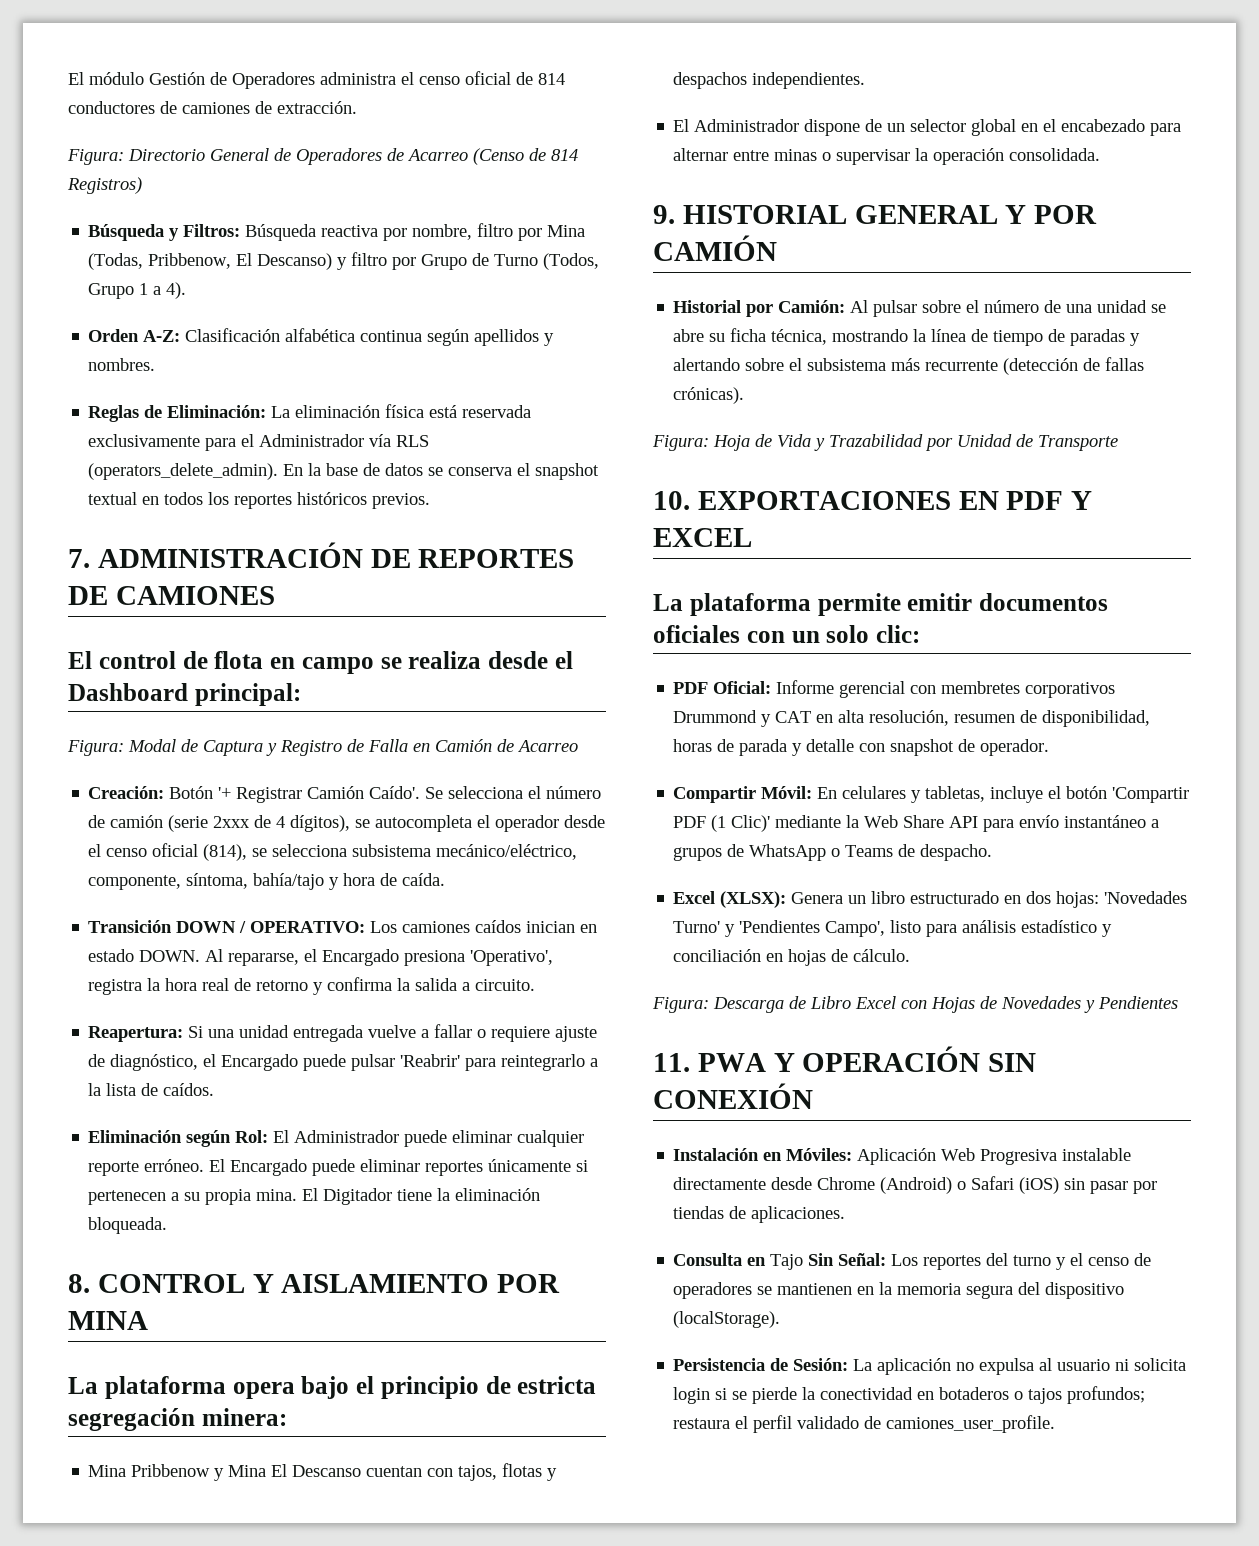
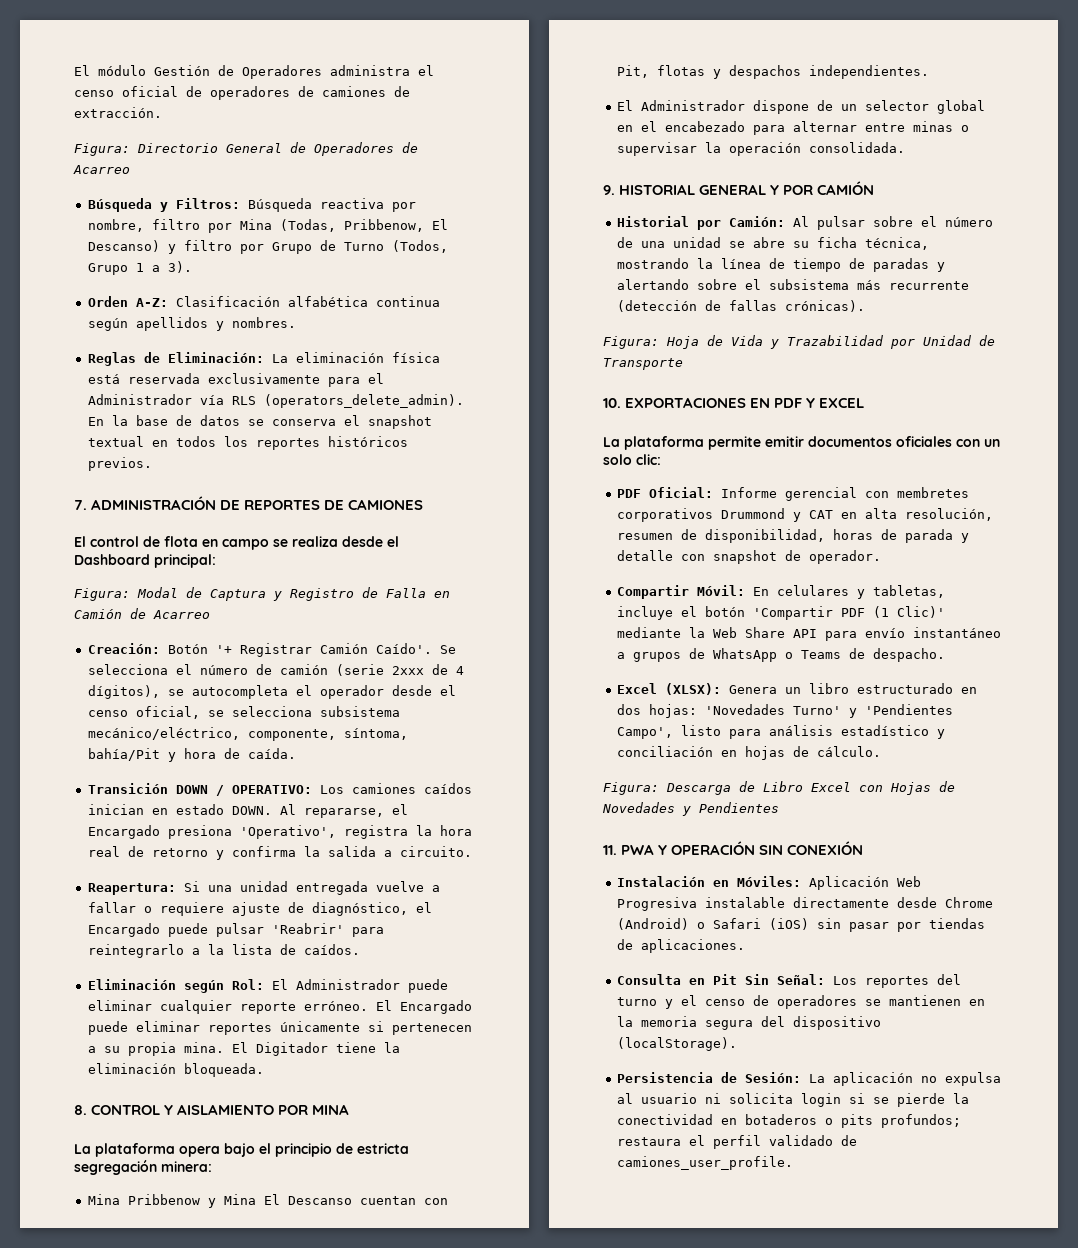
- El módulo Gestión de Operadores administra el censo oficial de 814 conductores de camiones de extracción.
+ El módulo Gestión de Operadores administra el censo oficial de operadores de camiones de extracción.
- Figura: Directorio General de Operadores de Acarreo (Censo de 814 Registros)
+ Figura: Directorio General de Operadores de Acarreo
- Búsqueda y Filtros: Búsqueda reactiva por nombre, filtro por Mina (Todas, Pribbenow, El Descanso) y filtro por Grupo de Turno (Todos, Grupo 1 a 4).
+ Búsqueda y Filtros: Búsqueda reactiva por nombre, filtro por Mina (Todas, Pribbenow, El Descanso) y filtro por Grupo de Turno (Todos, Grupo 1 a 3).
- Se selecciona el número de camión (serie 2xxx de 4 dígitos), se autocompleta el operador desde el censo oficial (814), se selecciona subsistema mecánico/eléctrico, componente, síntoma, bahía/tajo y hora de caída.
+ Se selecciona el número de camión (serie 2xxx de 4 dígitos), se autocompleta el operador desde el censo oficial, se selecciona subsistema mecánico/eléctrico, componente, síntoma, bahía/Pit y hora de caída.
- Mina Pribbenow y Mina El Descanso cuentan con tajos, flotas y despachos independientes.
+ Mina Pribbenow y Mina El Descanso cuentan con Pit, flotas y despachos independientes.
- Consulta en Tajo Sin Señal: Los reportes del turno y el censo de operadores se mantienen en la memoria segura del dispositivo (localStorage).
+ Consulta en Pit Sin Señal: Los reportes del turno y el censo de operadores se mantienen en la memoria segura del dispositivo (localStorage).
- Persistencia de Sesión: La aplicación no expulsa al usuario ni solicita login si se pierde la conectividad en botaderos o tajos profundos; restaura el perfil validado de camiones_user_profile.
+ Persistencia de Sesión: La aplicación no expulsa al usuario ni solicita login si se pierde la conectividad en botaderos o pits profundos; restaura el perfil validado de camiones_user_profile.

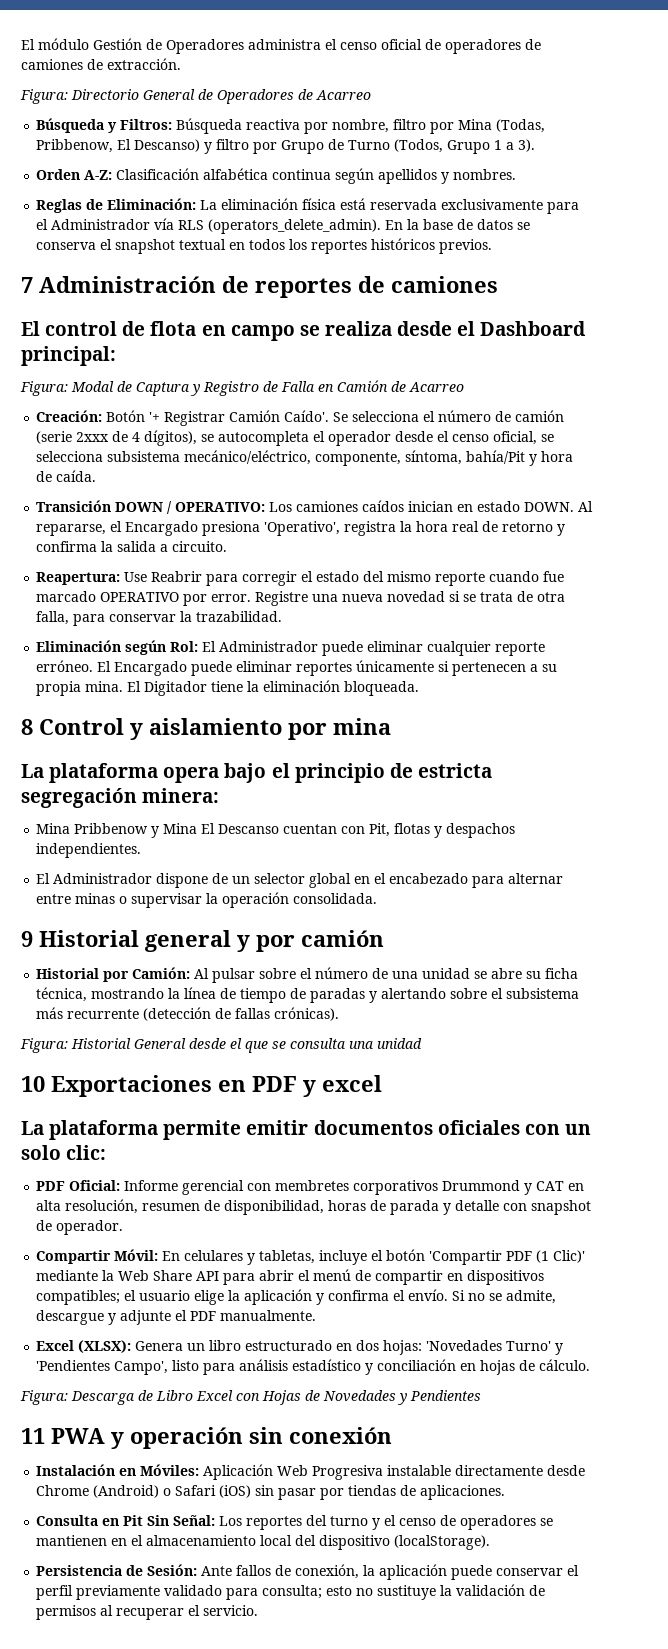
- 7. ADMINISTRACIÓN DE REPORTES DE CAMIONES
+ 7 Administración de reportes de camiones
- Reapertura: Si una unidad entregada vuelve a fallar o requiere ajuste de diagnóstico, el Encargado puede pulsar 'Reabrir' para reintegrarlo a la lista de caídos.
+ Reapertura: Use Reabrir para corregir el estado del mismo reporte cuando fue marcado OPERATIVO por error. Registre una nueva novedad si se trata de otra falla, para conservar la trazabilidad.
- 8. CONTROL Y AISLAMIENTO POR MINA
+ 8 Control y aislamiento por mina
- 9. HISTORIAL GENERAL Y POR CAMIÓN
+ 9 Historial general y por camión
- Figura: Hoja de Vida y Trazabilidad por Unidad de Transporte
- 10. EXPORTACIONES EN PDF Y EXCEL
+ Figura: Historial General desde el que se consulta una unidad
+ 10 Exportaciones en PDF y excel
- Compartir Móvil: En celulares y tabletas, incluye el botón 'Compartir PDF (1 Clic)' mediante la Web Share API para envío instantáneo a grupos de WhatsApp o Teams de despacho.
+ Compartir Móvil: En celulares y tabletas, incluye el botón 'Compartir PDF (1 Clic)' mediante la Web Share API para abrir el menú de compartir en dispositivos compatibles; el usuario elige la aplicación y confirma el envío. Si no se admite, descargue y adjunte el PDF manualmente.
- 11. PWA Y OPERACIÓN SIN CONEXIÓN
+ 11 PWA y operación sin conexión
- Consulta en Pit Sin Señal: Los reportes del turno y el censo de operadores se mantienen en la memoria segura del dispositivo (localStorage).
+ Consulta en Pit Sin Señal: Los reportes del turno y el censo de operadores se mantienen en el almacenamiento local del dispositivo (localStorage).
- Persistencia de Sesión: La aplicación no expulsa al usuario ni solicita login si se pierde la conectividad en botaderos o pits profundos; restaura el perfil validado de camiones_user_profile.
+ Persistencia de Sesión: Ante fallos de conexión, la aplicación puede conservar el perfil previamente validado para consulta; esto no sustituye la validación de permisos al recuperar el servicio.

